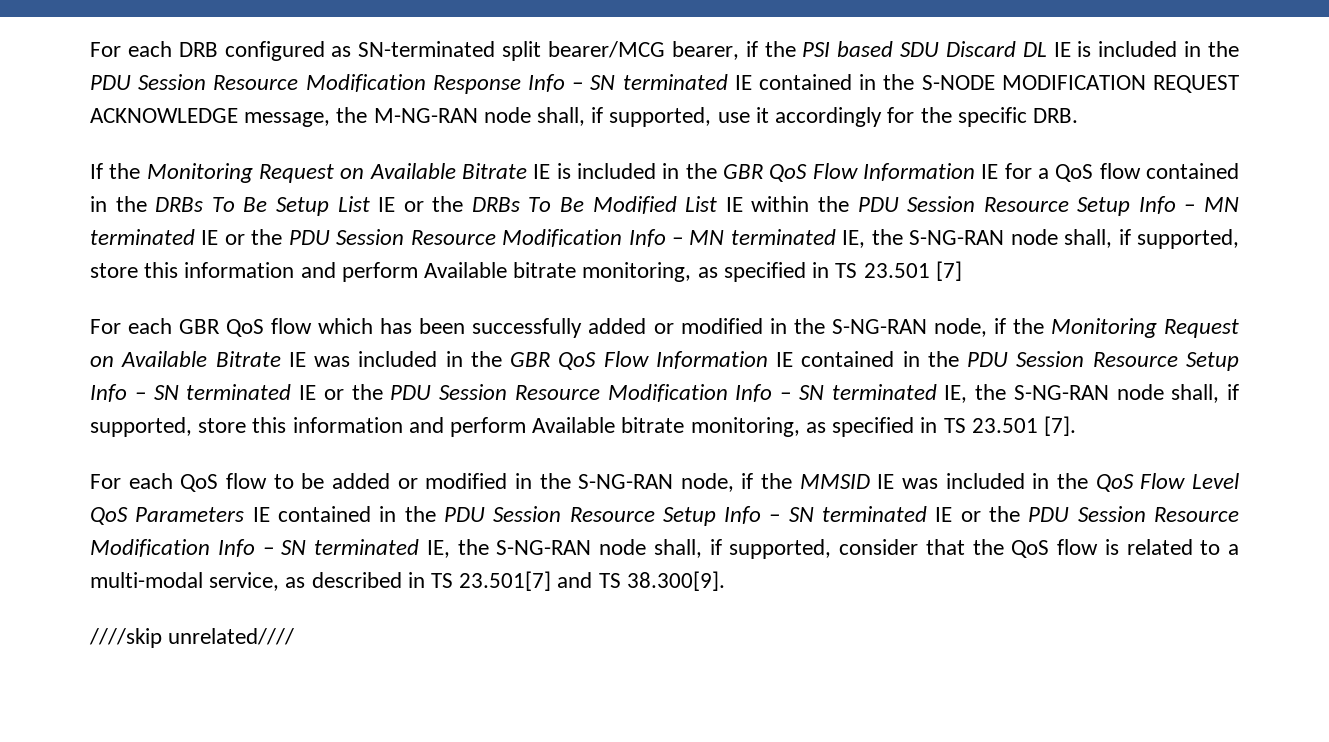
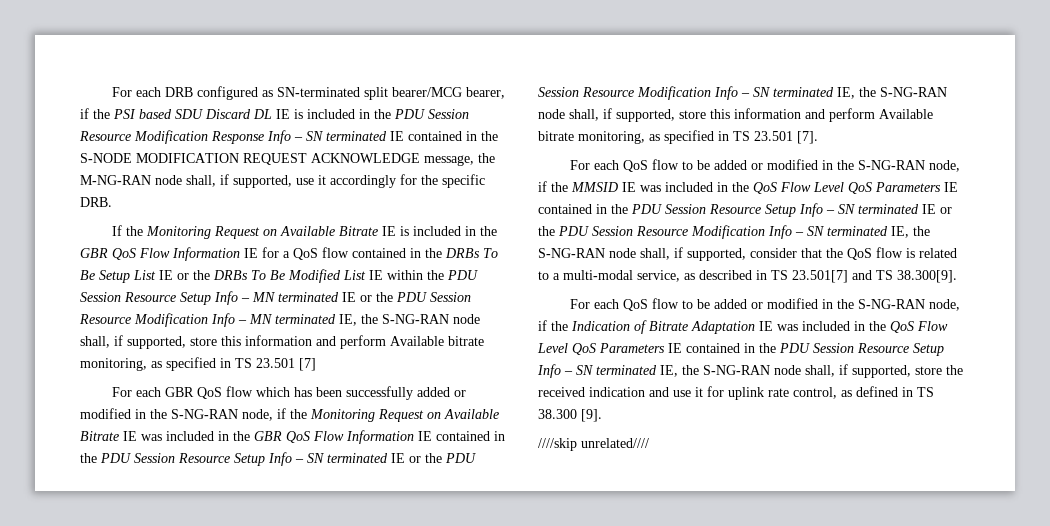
+ For each QoS flow to be added or modified in the S-NG-RAN node, if the Indication of Bitrate Adaptation IE was included in the QoS Flow Level QoS Parameters IE contained in the PDU Session Resource Setup Info – SN terminated IE, the S-NG-RAN node shall, if supported, store the received indication and use it for uplink rate control, as defined in TS 38.300 [9].

